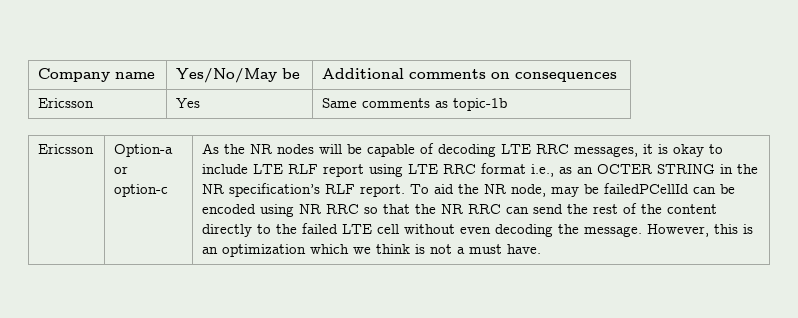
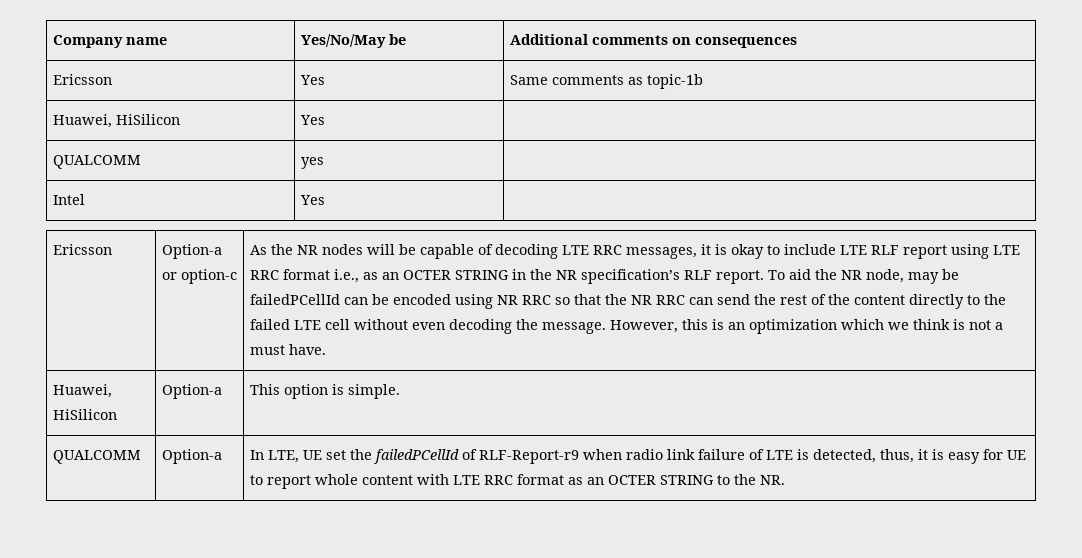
+ Huawei, HiSilicon | Yes |
+ QUALCOMM | yes |
+ Intel | Yes |
+ Huawei, HiSilicon | Option-a | This option is simple.
+ QUALCOMM | Option-a | In LTE, UE set the failedPCellId of RLF-Report-r9 when radio link failure of LTE is detected, thus, it is easy for UE to report whole content with LTE RRC format as an OCTER STRING to the NR.

